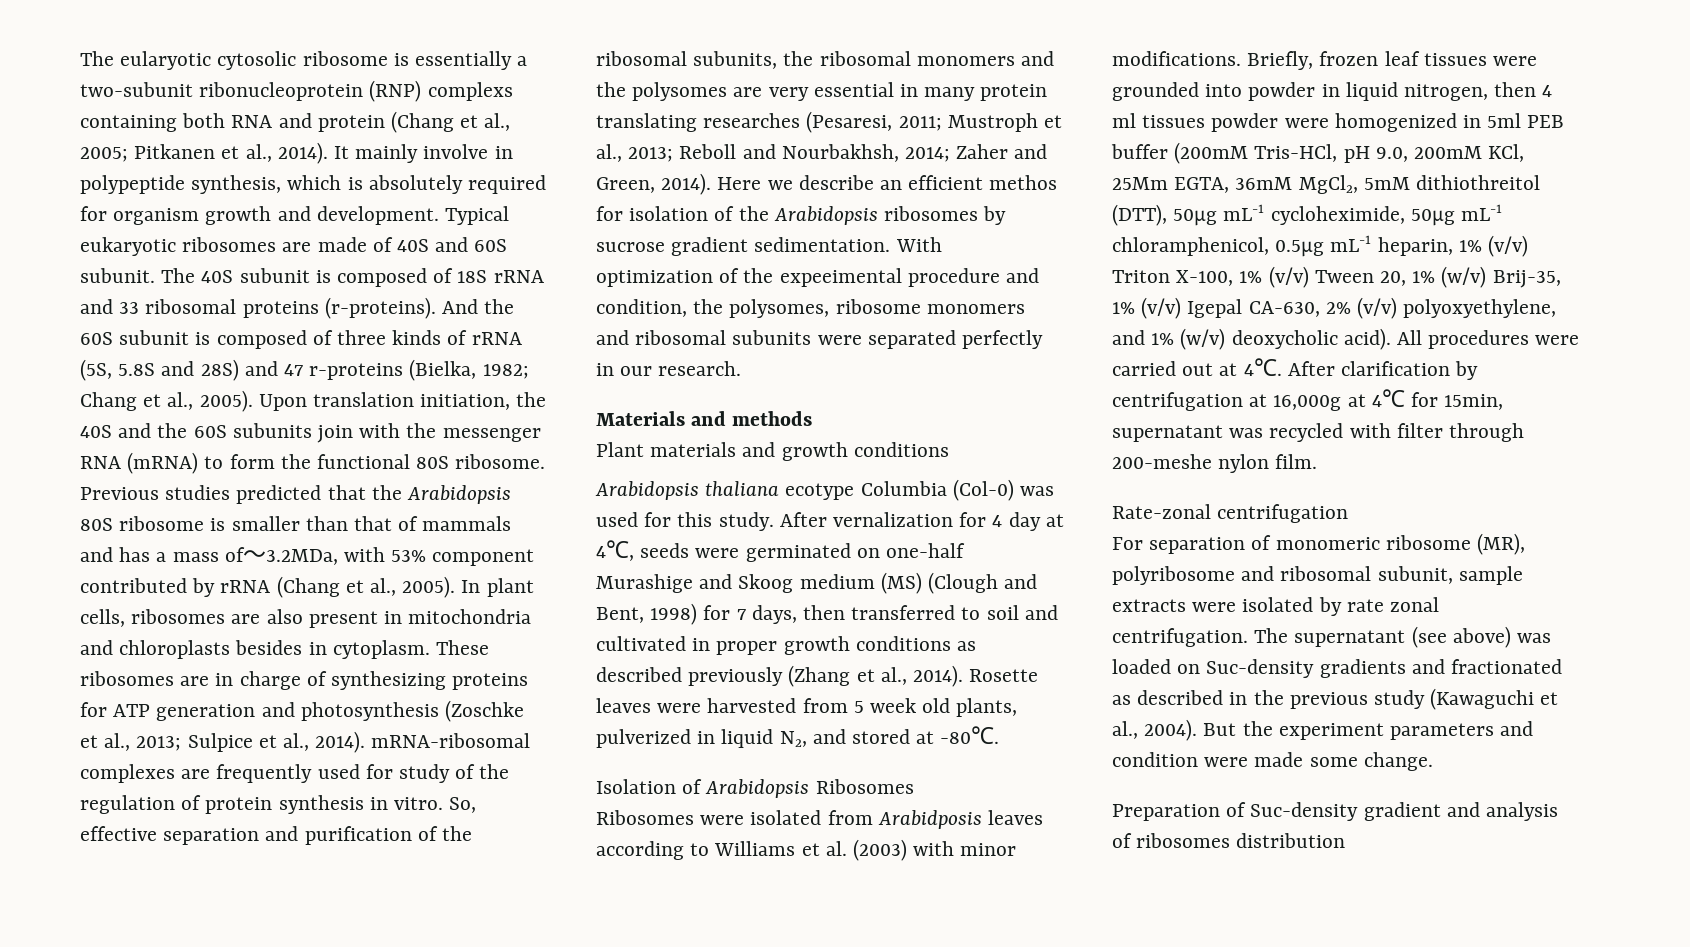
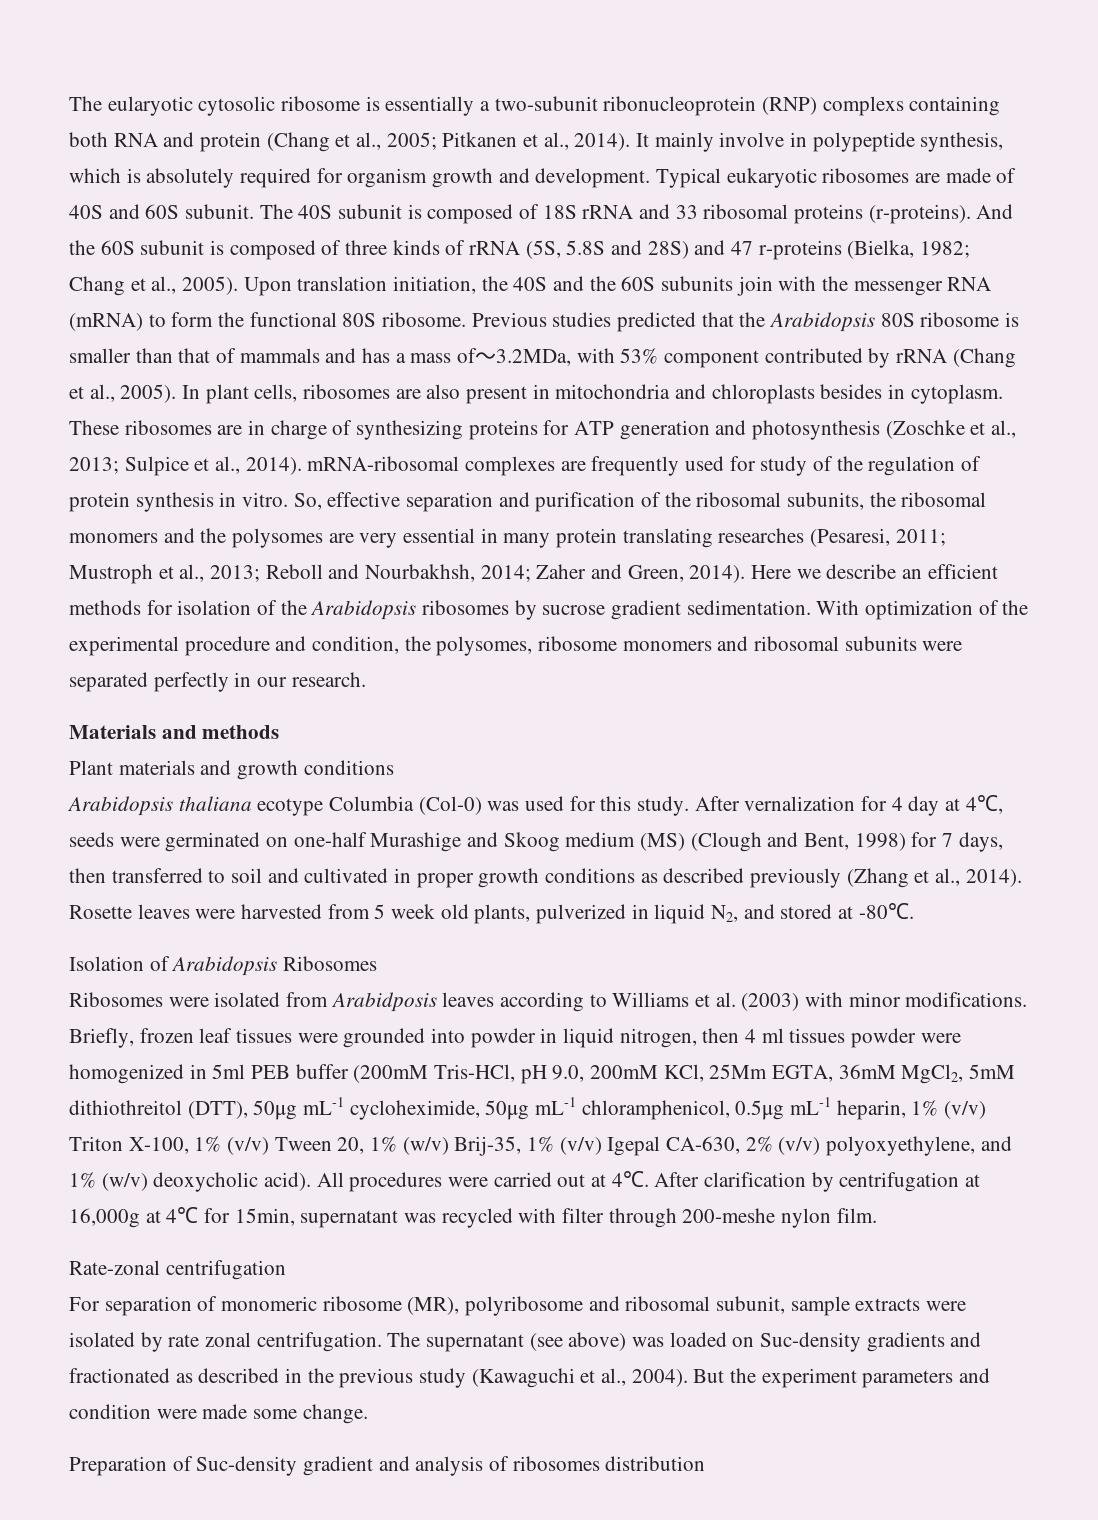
- Here we describe an efficient methos for isolation of the Arabidopsis ribosomes by sucrose gradient sedimentation.
+ Here we describe an efficient methods for isolation of the Arabidopsis ribosomes by sucrose gradient sedimentation.
- With optimization of the expeeimental procedure and condition, the polysomes, ribosome monomers and ribosomal subunits were separated perfectly in our research.
+ With optimization of the experimental procedure and condition, the polysomes, ribosome monomers and ribosomal subunits were separated perfectly in our research.

